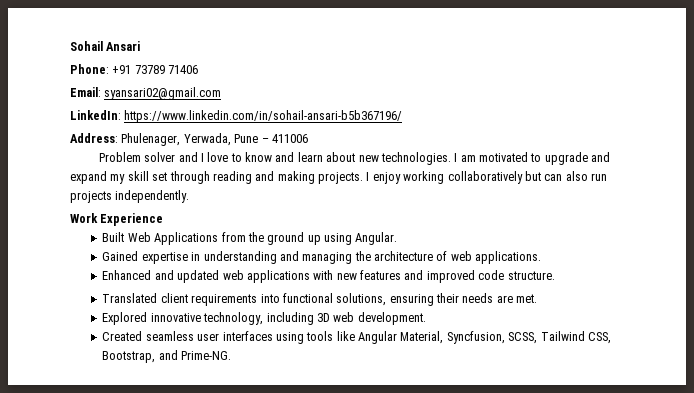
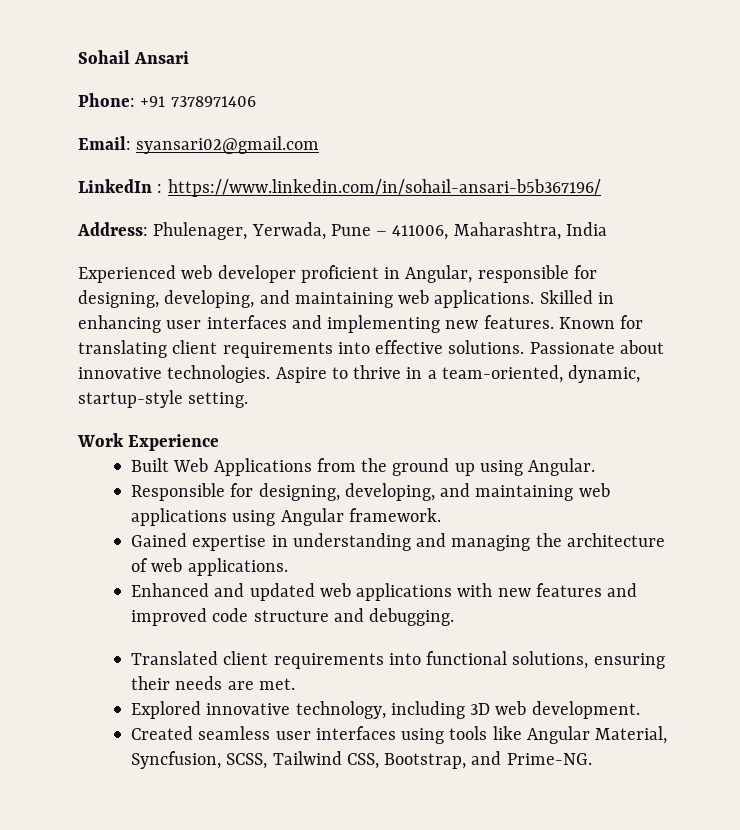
- Phone: +91 73789 71406
+ Phone: +91 7378971406
- LinkedIn: https://www.linkedin.com/in/sohail-ansari-b5b367196/
+ LinkedIn : https://www.linkedin.com/in/sohail-ansari-b5b367196/
- Address: Phulenager, Yerwada, Pune – 411006
- Problem solver and I love to know and learn about new technologies. I am motivated to upgrade and expand my skill set through reading and making projects. I enjoy working collaboratively but can also run projects independently.
+ Address: Phulenager, Yerwada, Pune – 411006, Maharashtra, India
+ Experienced web developer proficient in Angular, responsible for designing, developing, and maintaining web applications. Skilled in enhancing user interfaces and implementing new features. Known for translating client requirements into effective solutions. Passionate about innovative technologies. Aspire to thrive in a team-oriented, dynamic, startup-style setting.
+ Responsible for designing, developing, and maintaining web applications using Angular framework.
- Enhanced and updated web applications with new features and improved code structure.
+ Enhanced and updated web applications with new features and improved code structure and debugging.

